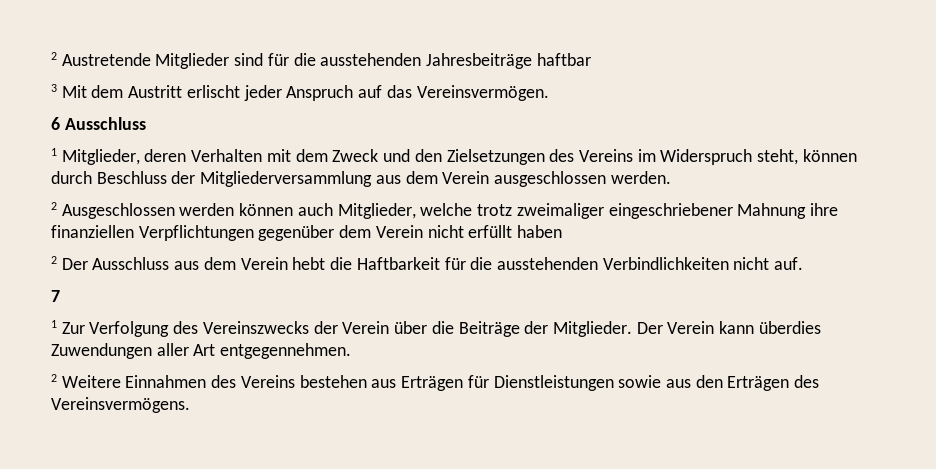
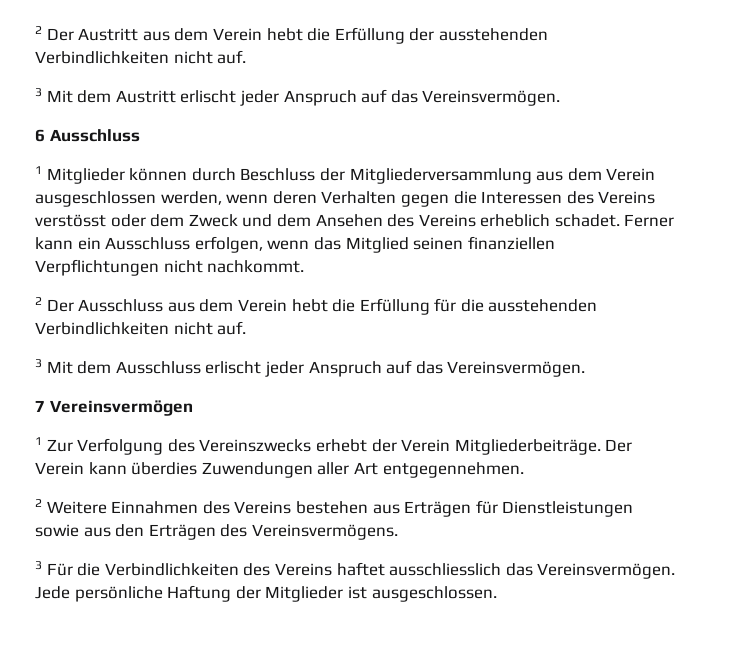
- 2 Austretende Mitglieder sind für die ausstehenden Jahresbeiträge haftbar
+ 2 Der Austritt aus dem Verein hebt die Erfüllung der ausstehenden Verbindlichkeiten nicht auf.
- 1 Mitglieder, deren Verhalten mit dem Zweck und den Zielsetzungen des Vereins im Widerspruch steht, können durch Beschluss der Mitgliederversammlung aus dem Verein ausgeschlossen werden.
- 2 Ausgeschlossen werden können auch Mitglieder, welche trotz zweimaliger eingeschriebener Mahnung ihre finanziellen Verpflichtungen gegenüber dem Verein nicht erfüllt haben
+ 1 Mitglieder können durch Beschluss der Mitgliederversammlung aus dem Verein ausgeschlossen werden, wenn deren Verhalten gegen die Interessen des Vereins verstösst oder dem Zweck und dem Ansehen des Vereins erheblich schadet. Ferner kann ein Ausschluss erfolgen, wenn das Mitglied seinen finanziellen Verpflichtungen nicht nachkommt.
- 2 Der Ausschluss aus dem Verein hebt die Haftbarkeit für die ausstehenden Verbindlichkeiten nicht auf.
+ 2 Der Ausschluss aus dem Verein hebt die Erfüllung für die ausstehenden Verbindlichkeiten nicht auf.
+ 3 Mit dem Ausschluss erlischt jeder Anspruch auf das Vereinsvermögen.
- 7
+ 7 Vereinsvermögen
- 1 Zur Verfolgung des Vereinszwecks der Verein über die Beiträge der Mitglieder.
+ 1 Zur Verfolgung des Vereinszwecks erhebt der Verein Mitgliederbeiträge.
+ 3 Für die Verbindlichkeiten des Vereins haftet ausschliesslich das Vereinsvermögen. Jede persönliche Haftung der Mitglieder ist ausgeschlossen.

